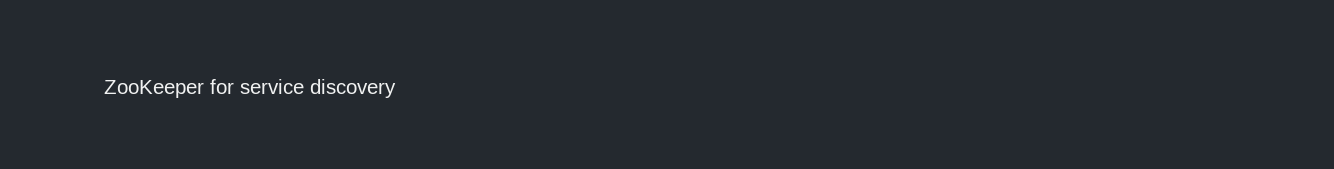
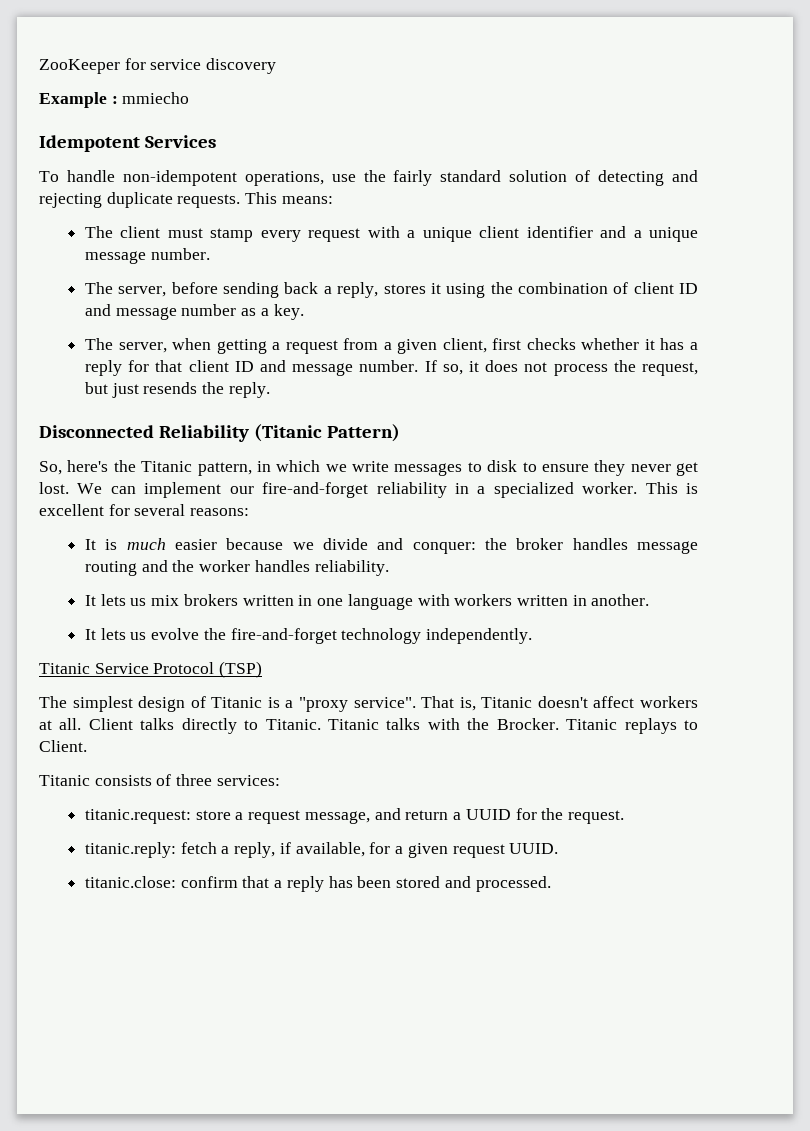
+ Example : mmiecho
+ Idempotent Services
+ To handle non-idempotent operations, use the fairly standard solution of detecting and rejecting duplicate requests. This means:
+ The client must stamp every request with a unique client identifier and a unique message number.
+ The server, before sending back a reply, stores it using the combination of client ID and message number as a key.
+ The server, when getting a request from a given client, first checks whether it has a reply for that client ID and message number. If so, it does not process the request, but just resends the reply.
+ Disconnected Reliability (Titanic Pattern)
+ So, here's the Titanic pattern, in which we write messages to disk to ensure they never get lost. We can implement our fire-and-forget reliability in a specialized worker. This is excellent for several reasons:
+ It is much easier because we divide and conquer: the broker handles message routing and the worker handles reliability.
+ It lets us mix brokers written in one language with workers written in another.
+ It lets us evolve the fire-and-forget technology independently.
+ Titanic Service Protocol (TSP)
+ The simplest design of Titanic is a "proxy service". That is, Titanic doesn't affect workers at all. Client talks directly to Titanic. Titanic talks with the Brocker. Titanic replays to Client.
+ Titanic consists of three services:
+ titanic.request: store a request message, and return a UUID for the request.
+ titanic.reply: fetch a reply, if available, for a given request UUID.
+ titanic.close: confirm that a reply has been stored and processed.

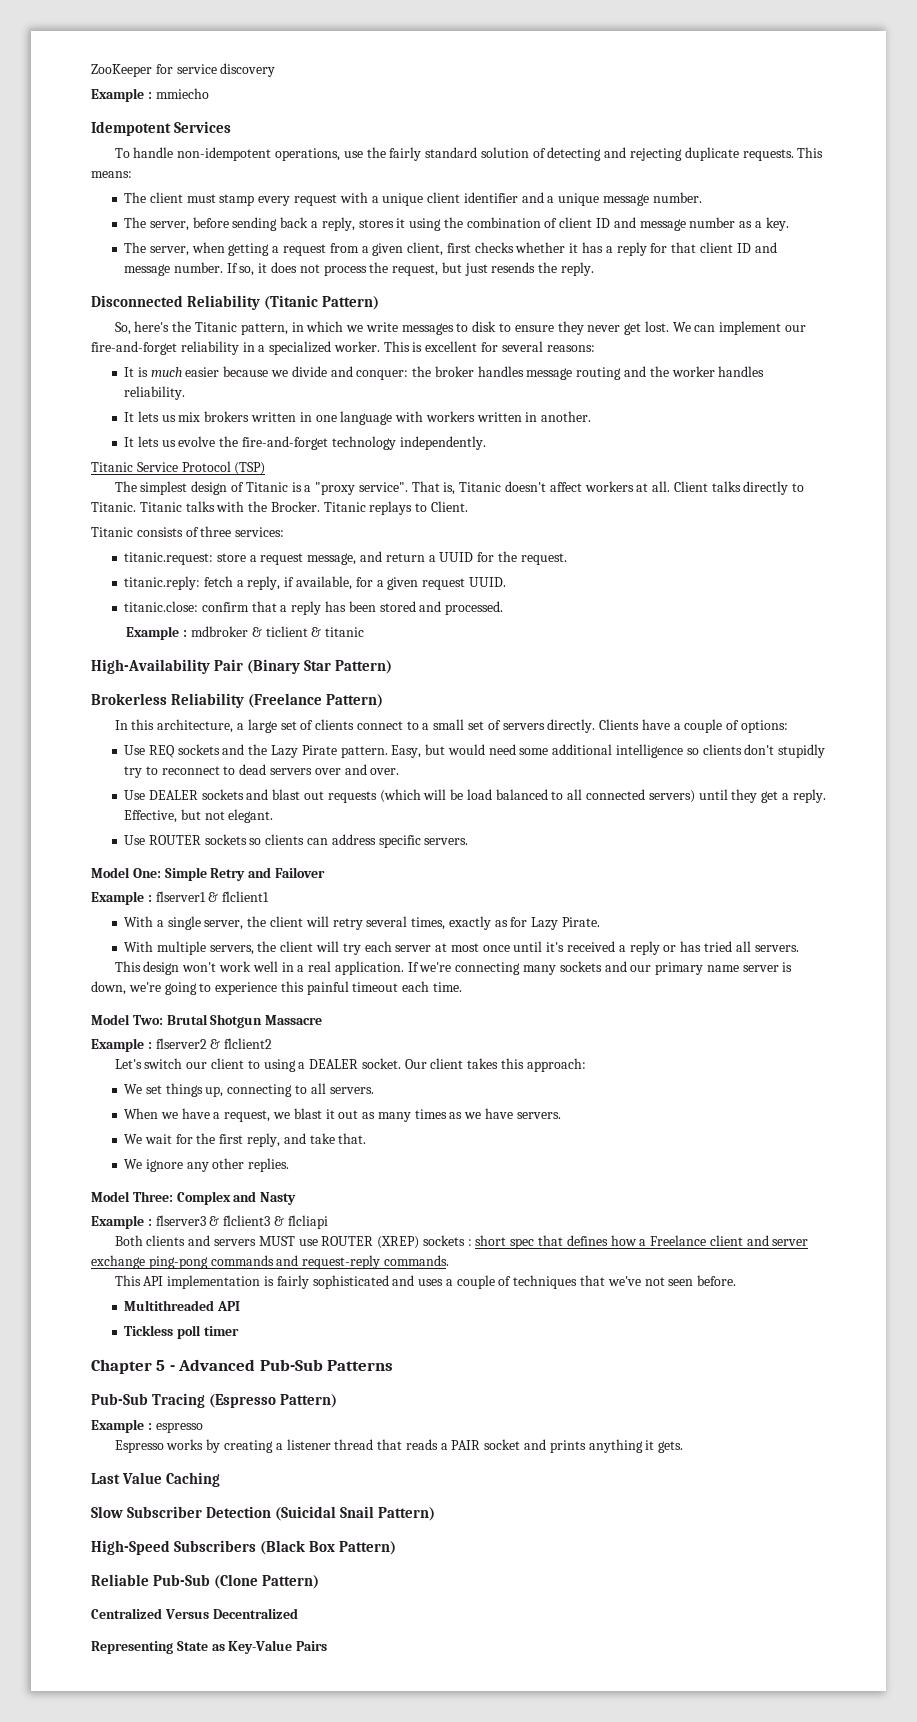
+ Example : mdbroker & ticlient & titanic
+ High-Availability Pair (Binary Star Pattern)
+ Brokerless Reliability (Freelance Pattern)
+ In this architecture, a large set of clients connect to a small set of servers directly. Clients have a couple of options:
+ Use REQ sockets and the Lazy Pirate pattern. Easy, but would need some additional intelligence so clients don't stupidly try to reconnect to dead servers over and over.
+ Use DEALER sockets and blast out requests (which will be load balanced to all connected servers) until they get a reply. Effective, but not elegant.
+ Use ROUTER sockets so clients can address specific servers.
+ Model One: Simple Retry and Failover
+ Example : flserver1 & flclient1
+ With a single server, the client will retry several times, exactly as for Lazy Pirate.
+ With multiple servers, the client will try each server at most once until it's received a reply or has tried all servers.
+ This design won't work well in a real application. If we're connecting many sockets and our primary name server is down, we're going to experience this painful timeout each time.
+ Model Two: Brutal Shotgun Massacre
+ Example : flserver2 & flclient2
+ Let's switch our client to using a DEALER socket. Our client takes this approach:
+ We set things up, connecting to all servers.
+ When we have a request, we blast it out as many times as we have servers.
+ We wait for the first reply, and take that.
+ We ignore any other replies.
+ Model Three: Complex and Nasty
+ Example : flserver3 & flclient3 & flcliapi
+ Both clients and servers MUST use ROUTER (XREP) sockets : short spec that defines how a Freelance client and server exchange ping-pong commands and request-reply commands.
+ This API implementation is fairly sophisticated and uses a couple of techniques that we've not seen before.
+ Multithreaded API
+ Tickless poll timer
+ Chapter 5 - Advanced Pub-Sub Patterns
+ Pub-Sub Tracing (Espresso Pattern)
+ Example : espresso
+ Espresso works by creating a listener thread that reads a PAIR socket and prints anything it gets.
+ Last Value Caching
+ Slow Subscriber Detection (Suicidal Snail Pattern)
+ High-Speed Subscribers (Black Box Pattern)
+ Reliable Pub-Sub (Clone Pattern)
+ Centralized Versus Decentralized
+ Representing State as Key-Value Pairs

